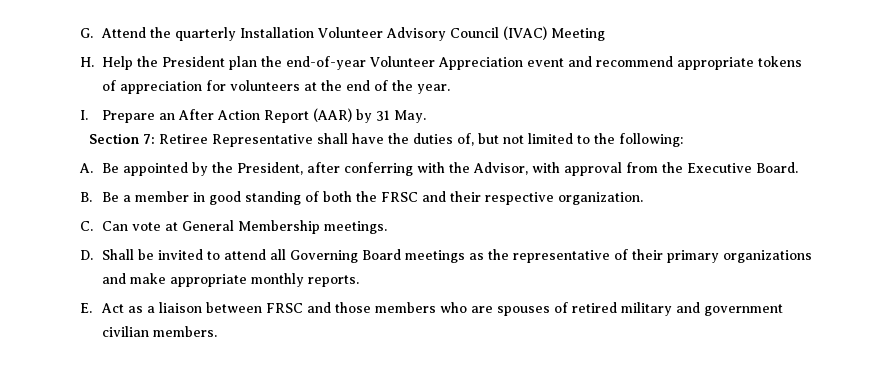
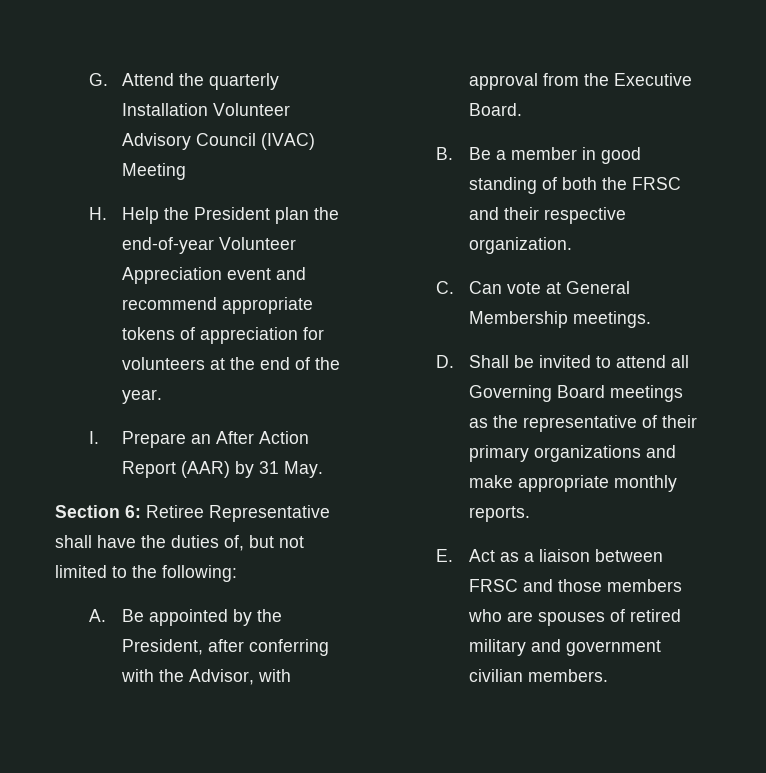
- Section 7: Retiree Representative shall have the duties of, but not limited to the following:
+ Section 6: Retiree Representative shall have the duties of, but not limited to the following:

